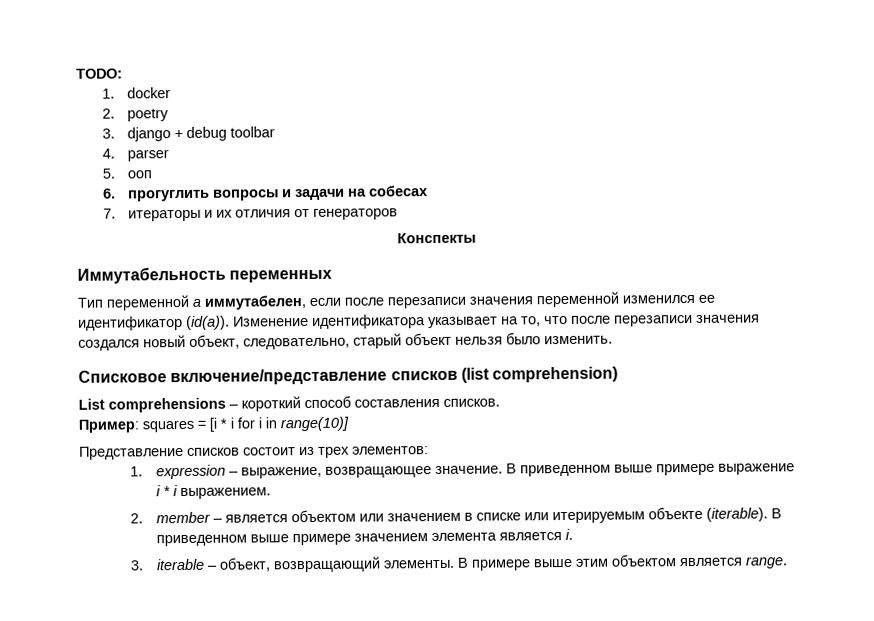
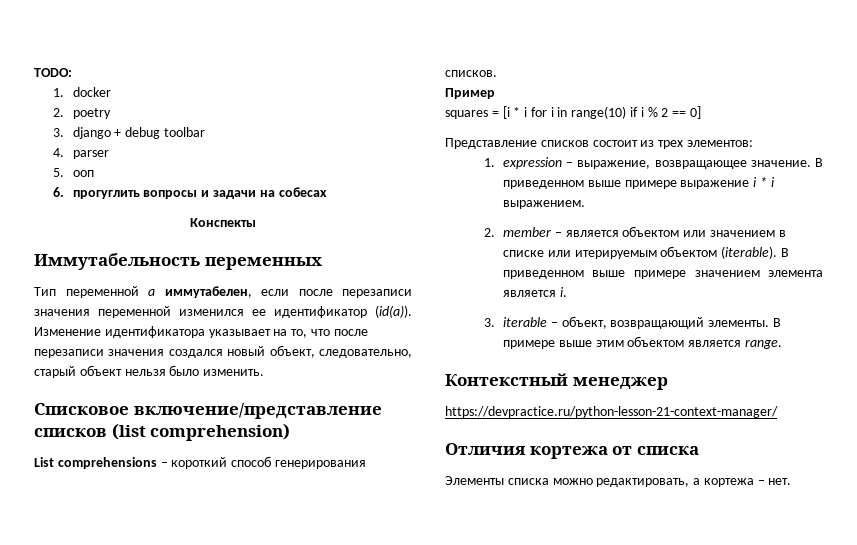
- 7. итераторы и их отличия от генераторов
- List comprehensions – короткий способ составления списков.
+ List comprehensions – короткий способ генерирования списков.
- Пример: squares = [i * i for i in range(10)]
+ Пример
+ squares = [i * i for i in range(10) if i % 2 == 0]
- 2. member – является объектом или значением в списке или итерируемым объекте (iterable).
+ 2. member – является объектом или значением в списке или итерируемым объектом (iterable).
+ Контекстный менеджер
+ https://devpractice.ru/python-lesson-21-context-manager/
+ Отличия кортежа от списка
+ Элементы списка можно редактировать, а кортежа – нет.

